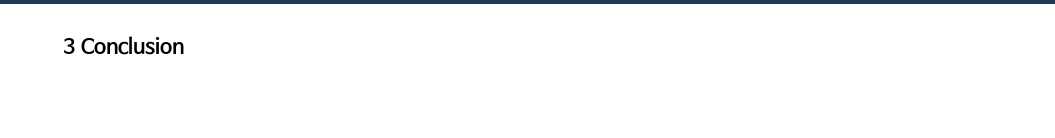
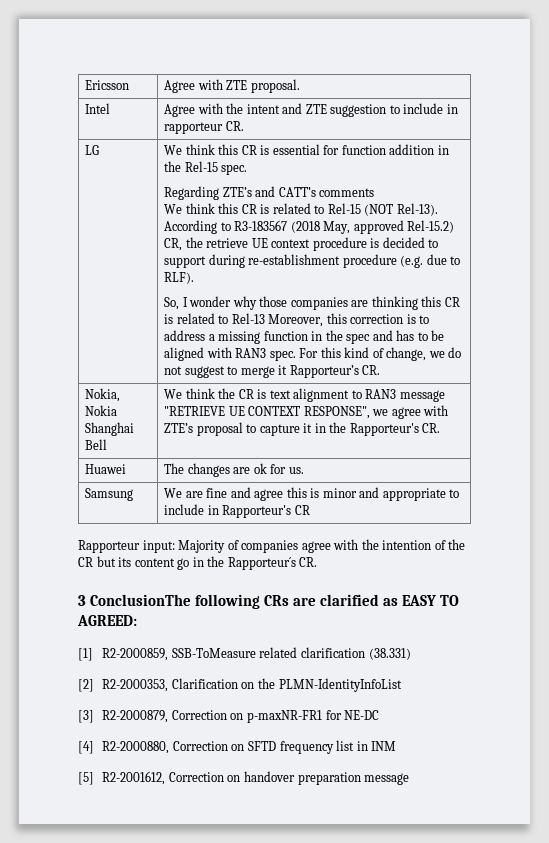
- 3 Conclusion
+ Ericsson | Agree with ZTE proposal.
+ Intel | Agree with the intent and ZTE suggestion to include in rapporteur CR.
+ LG | We think this CR is essential for function addition in the Rel-15 spec.
+ Regarding ZTE’s and CATT’s comments
+ We think this CR is related to Rel-15 (NOT Rel-13). According to R3-183567 (2018 May, approved Rel-15.2) CR, the retrieve UE context procedure is decided to support during re-establishment procedure (e.g. due to RLF).
+ So, I wonder why those companies are thinking this CR is related to Rel-13 Moreover, this correction is to address a missing function in the spec and has to be aligned with RAN3 spec. For this kind of change, we do not suggest to merge it Rapporteur’s CR.
+ Nokia, Nokia Shanghai Bell | We think the CR is text alignment to RAN3 message "RETRIEVE UE CONTEXT RESPONSE", we agree with ZTE’s proposal to capture it in the Rapporteur's CR.
+ Huawei | The changes are ok for us.
+ Samsung | We are fine and agree this is minor and appropriate to include in Rapporteur's CR
+ Rapporteur input: Majority of companies agree with the intention of the CR but its content go in the Rapporteur´s CR.
+ 3 ConclusionThe following CRs are clarified as EASY TO AGREED:
+ [1] R2-2000859, SSB-ToMeasure related clarification (38.331)
+ [2] R2-2000353, Clarification on the PLMN-IdentityInfoList
+ [3] R2-2000879, Correction on p-maxNR-FR1 for NE-DC
+ [4] R2-2000880, Correction on SFTD frequency list in INM
+ [5] R2-2001612, Correction on handover preparation message

